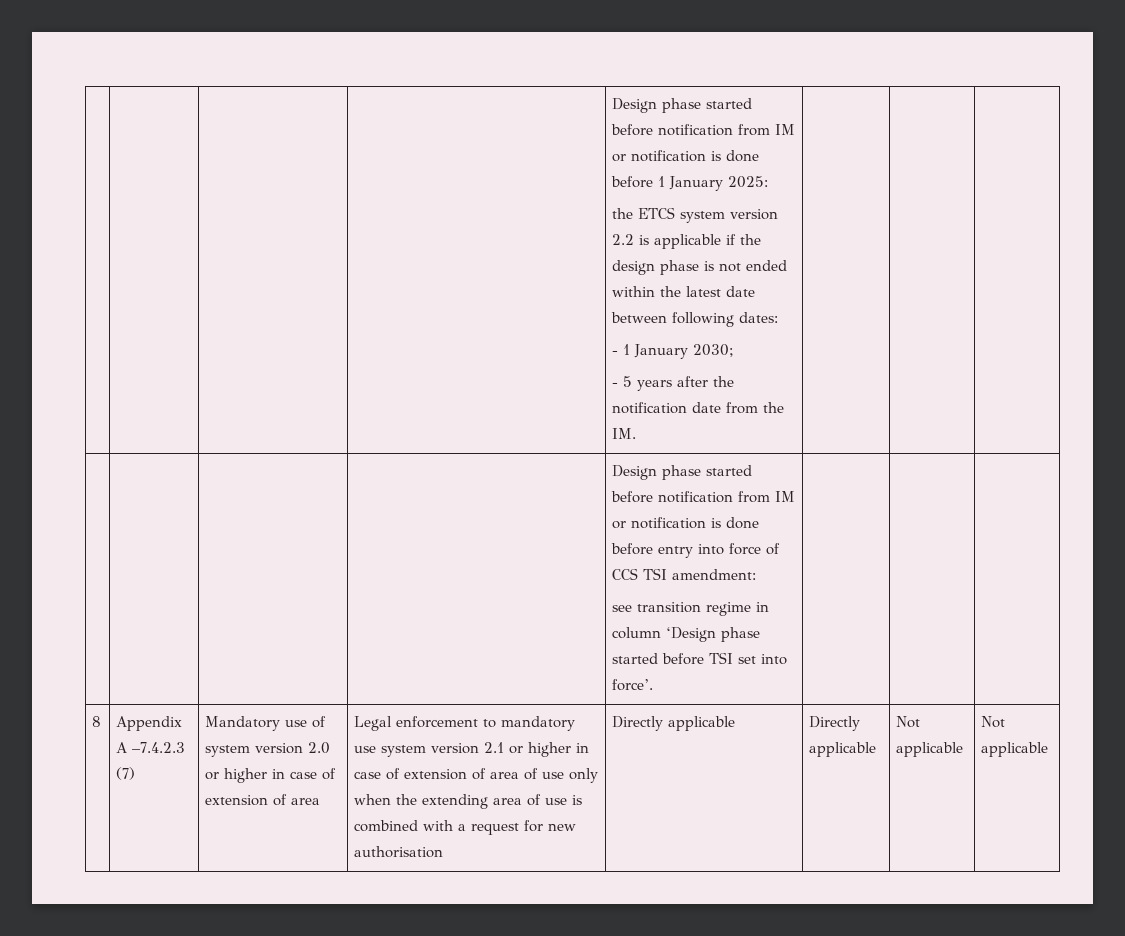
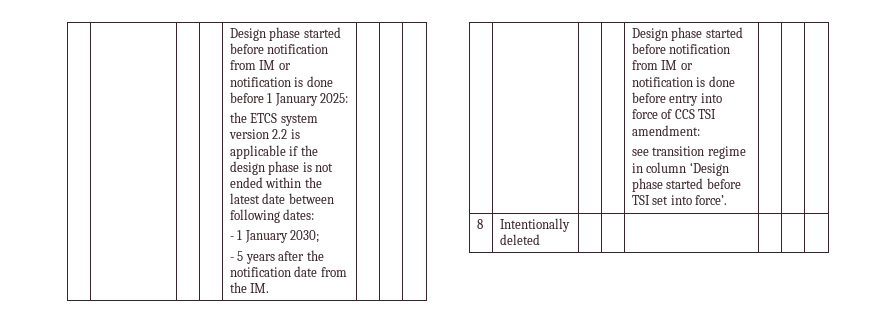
- Appendix A –7.4.2.3 (7) | Mandatory use of system version 2.0 or higher in case of extension of area | Legal enforcement to mandatory use system version 2.1 or higher in case of extension of area of use only when the extending area of use is combined with a request for new authorisation | Directly applicable | Directly applicable | Not applicable | Not applicable
+ Intentionally deleted

